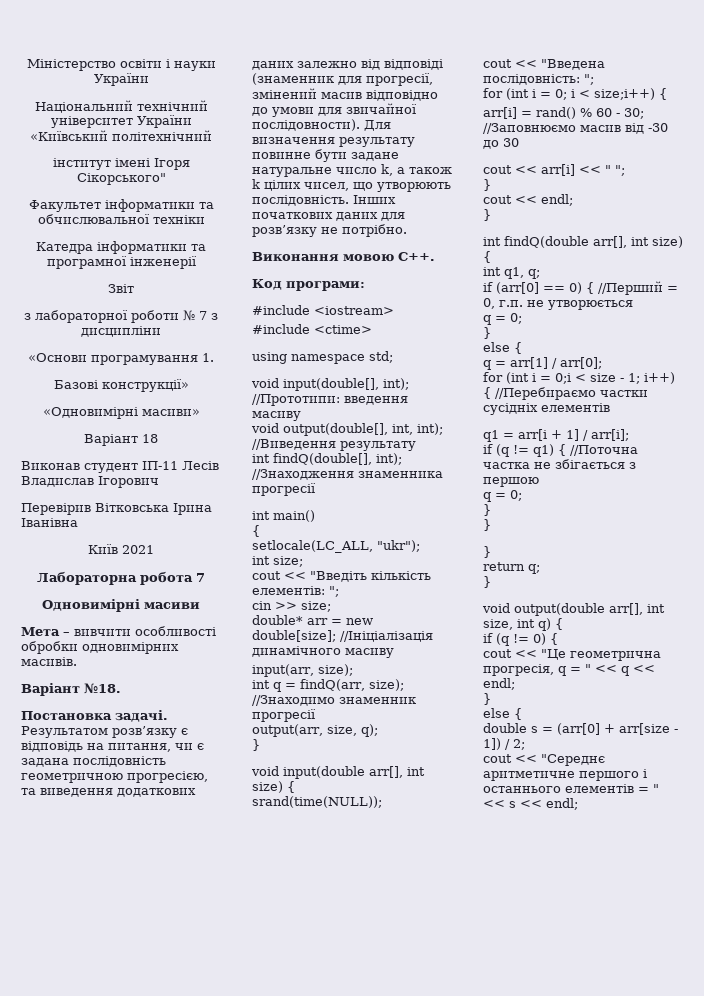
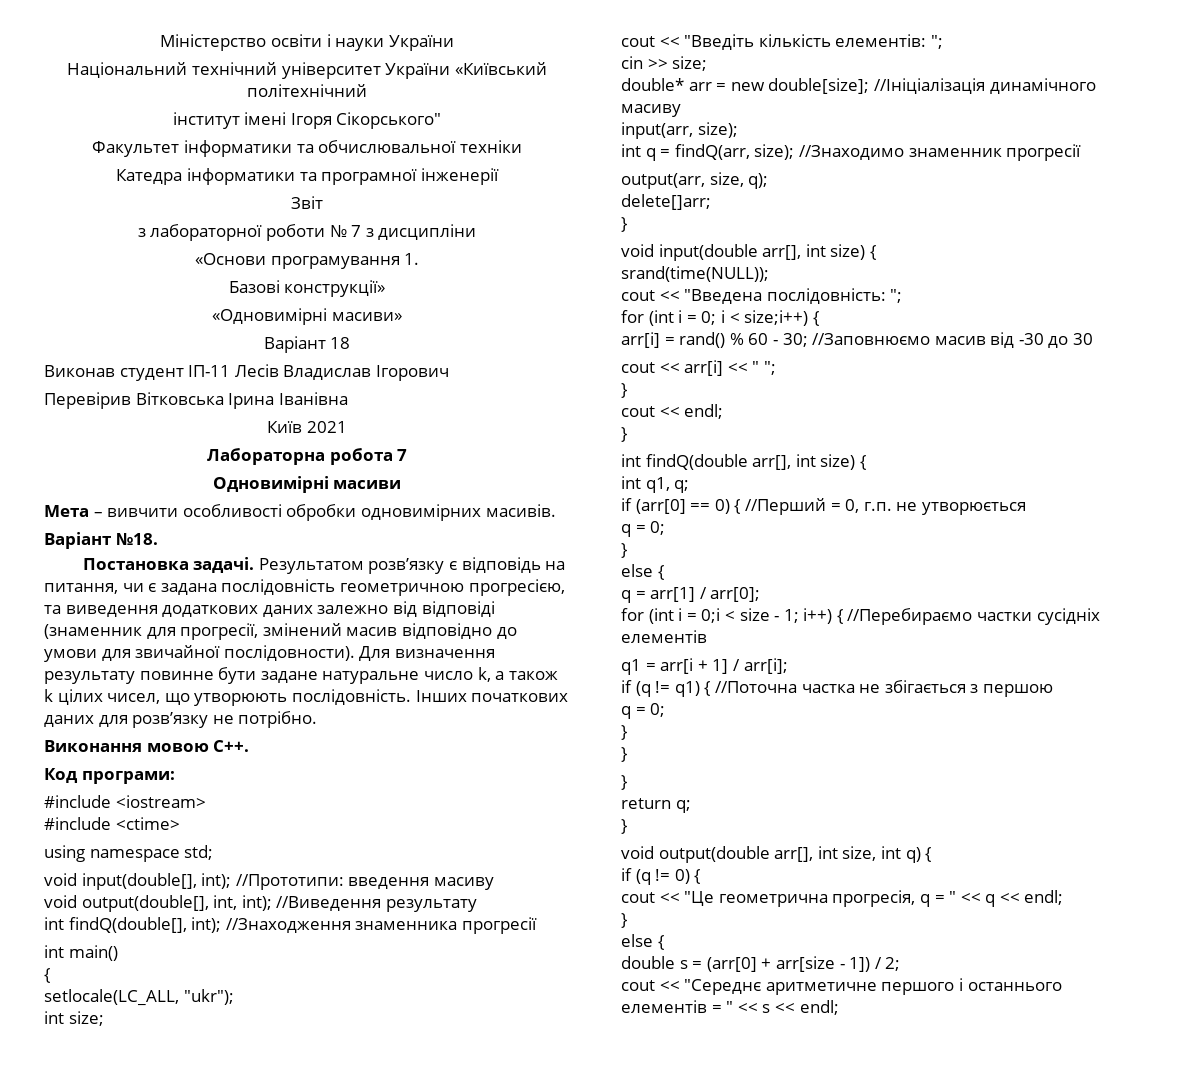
+ delete[]arr;

